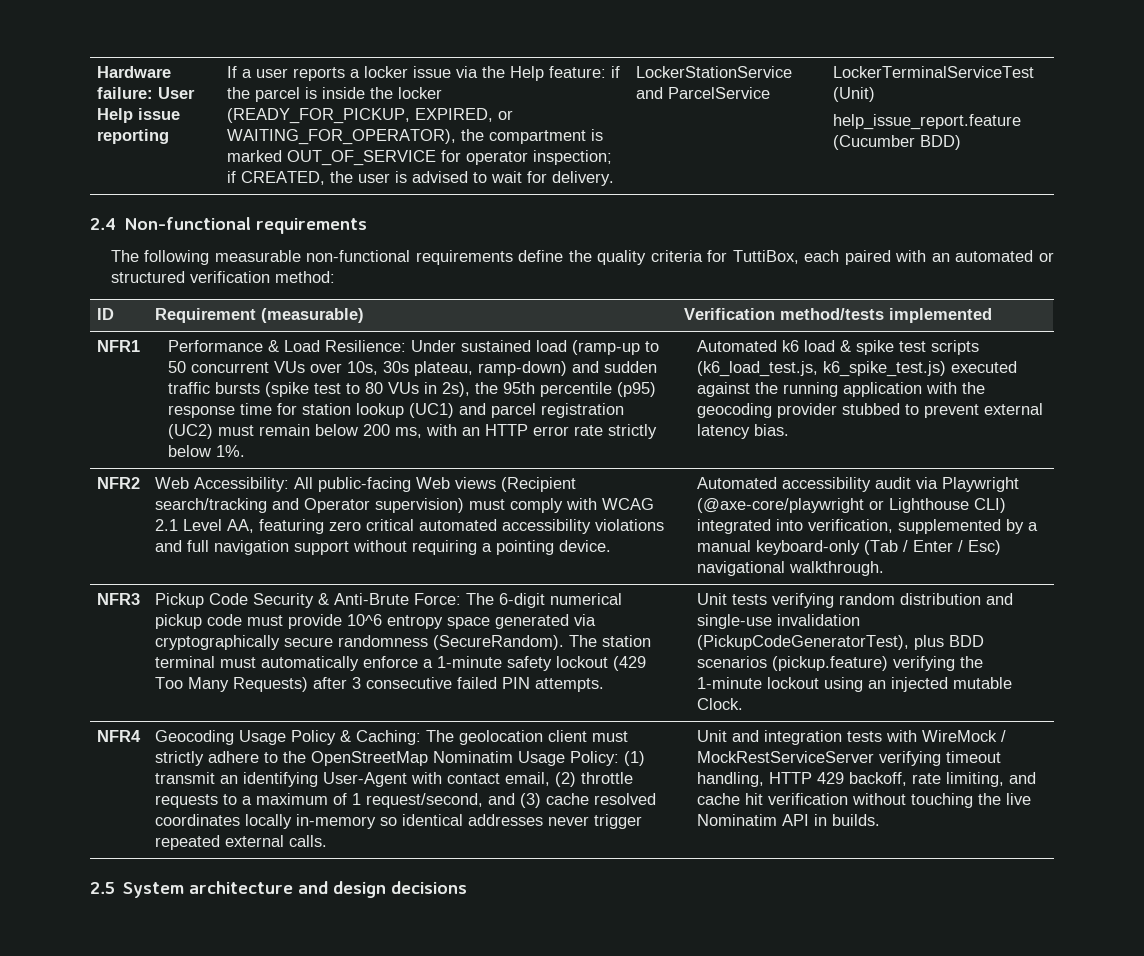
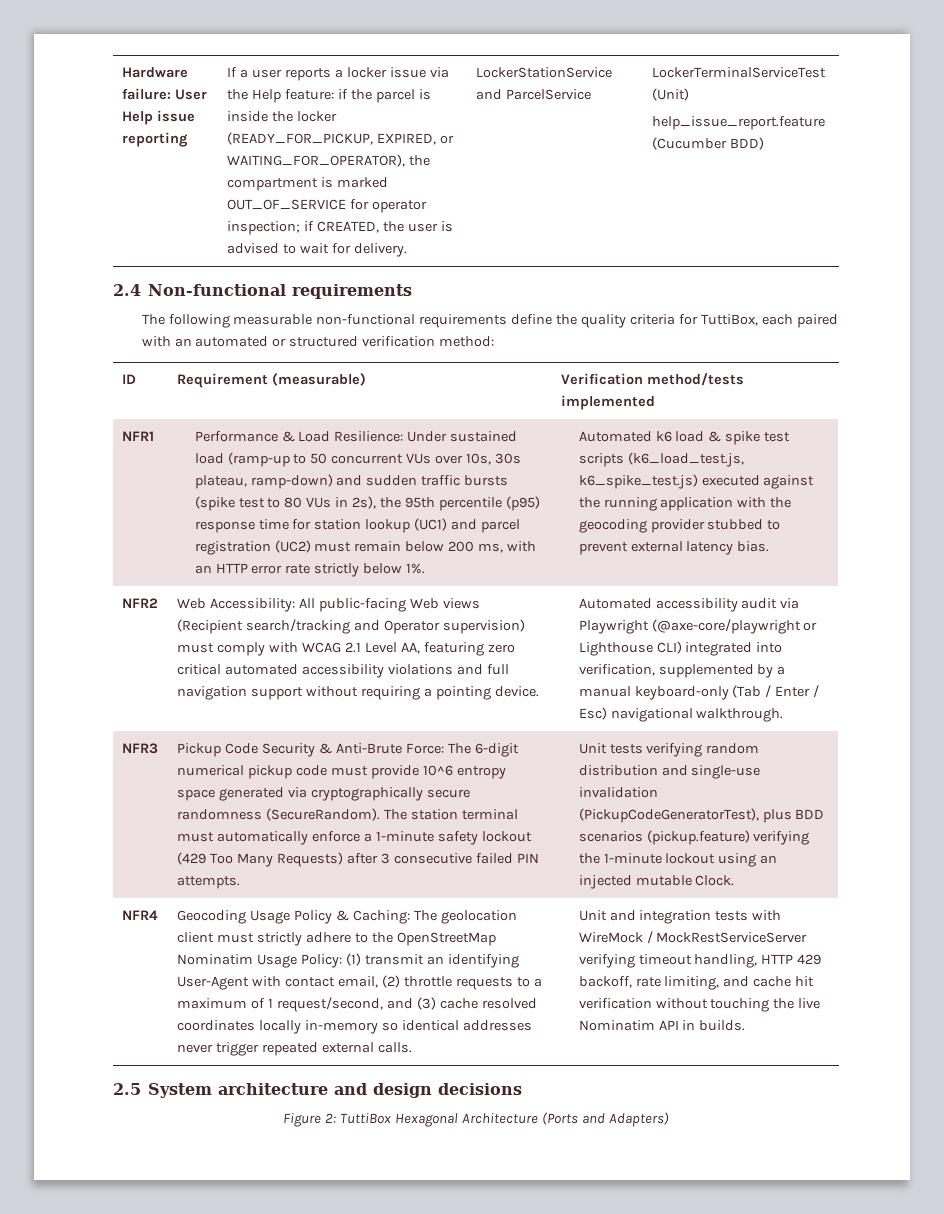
+ Figure 2: TuttiBox Hexagonal Architecture (Ports and Adapters)

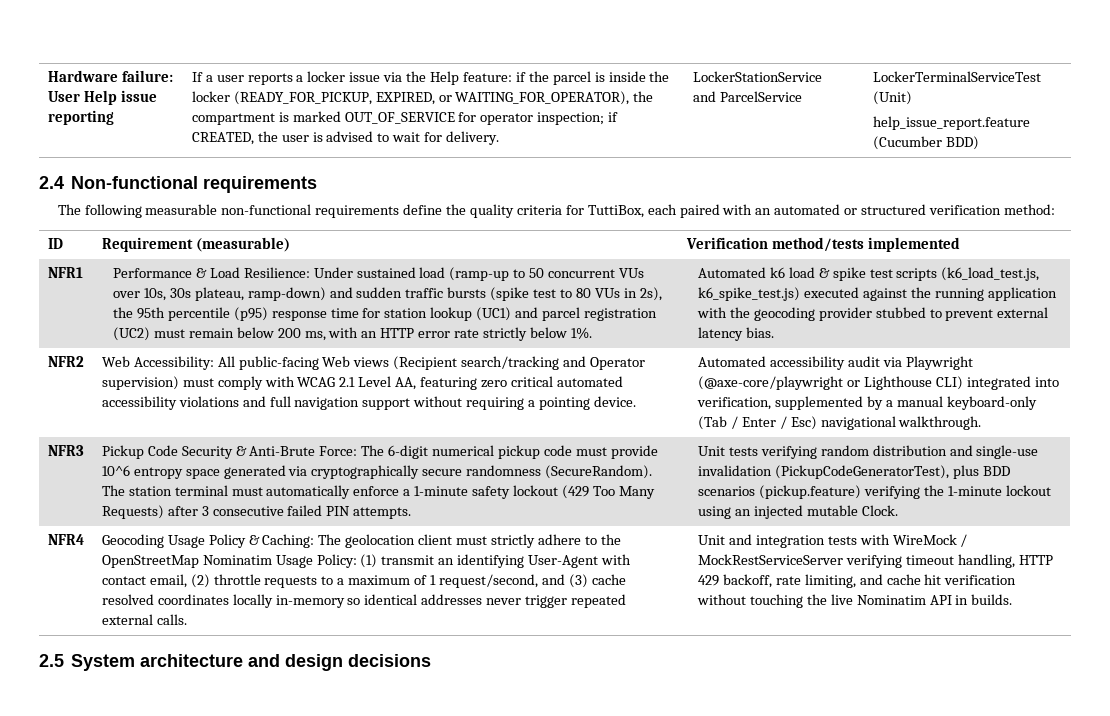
- Figure 2: TuttiBox Hexagonal Architecture (Ports and Adapters)

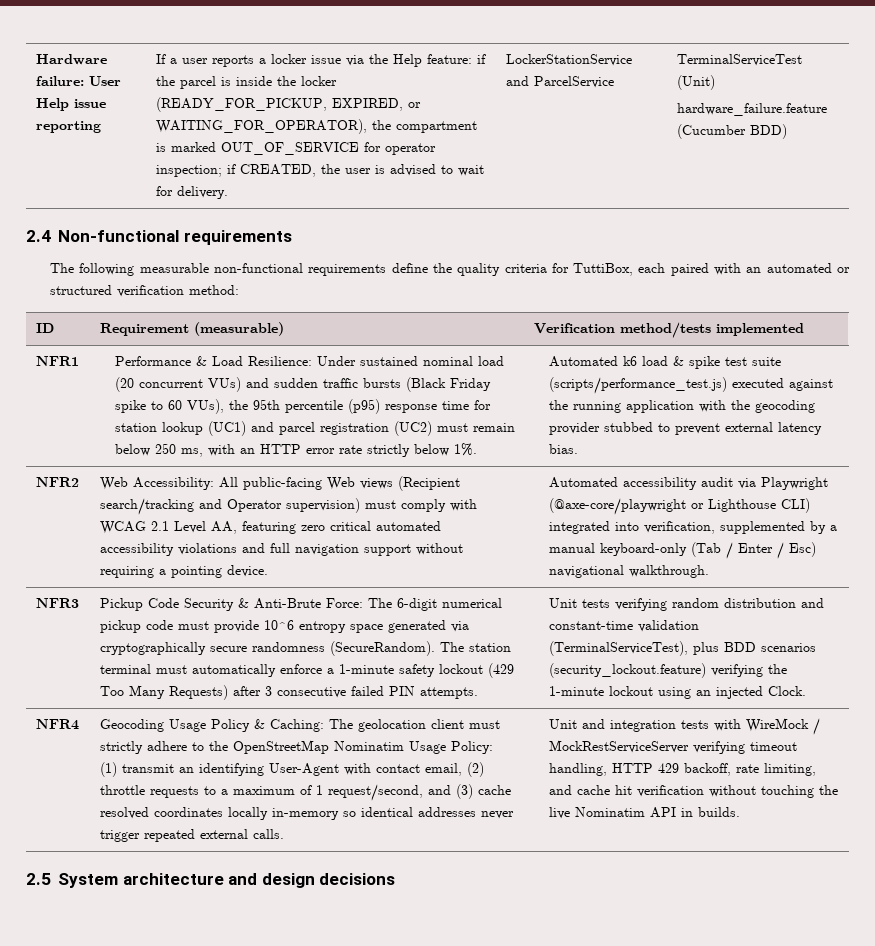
- LockerTerminalServiceTest (Unit)
+ TerminalServiceTest (Unit)
- help_issue_report.feature (Cucumber BDD)
+ hardware_failure.feature (Cucumber BDD)
- Performance & Load Resilience: Under sustained load (ramp-up to 50 concurrent VUs over 10s, 30s plateau, ramp-down) and sudden traffic bursts (spike test to 80 VUs in 2s), the 95th percentile (p95) response time for station lookup (UC1) and parcel registration (UC2) must remain below 200 ms, with an HTTP error rate strictly below 1%.
+ Performance & Load Resilience: Under sustained nominal load (20 concurrent VUs) and sudden traffic bursts (Black Friday spike to 60 VUs), the 95th percentile (p95) response time for station lookup (UC1) and parcel registration (UC2) must remain below 250 ms, with an HTTP error rate strictly below 1%.
- Automated k6 load & spike test scripts (k6_load_test.js, k6_spike_test.js) executed against the running application with the geocoding provider stubbed to prevent external latency bias.
+ Automated k6 load & spike test suite (scripts/performance_test.js) executed against the running application with the geocoding provider stubbed to prevent external latency bias.
- Unit tests verifying random distribution and single-use invalidation (PickupCodeGeneratorTest), plus BDD scenarios (pickup.feature) verifying the 1-minute lockout using an injected mutable Clock.
+ Unit tests verifying random distribution and constant-time validation (TerminalServiceTest), plus BDD scenarios (security_lockout.feature) verifying the 1-minute lockout using an injected Clock.

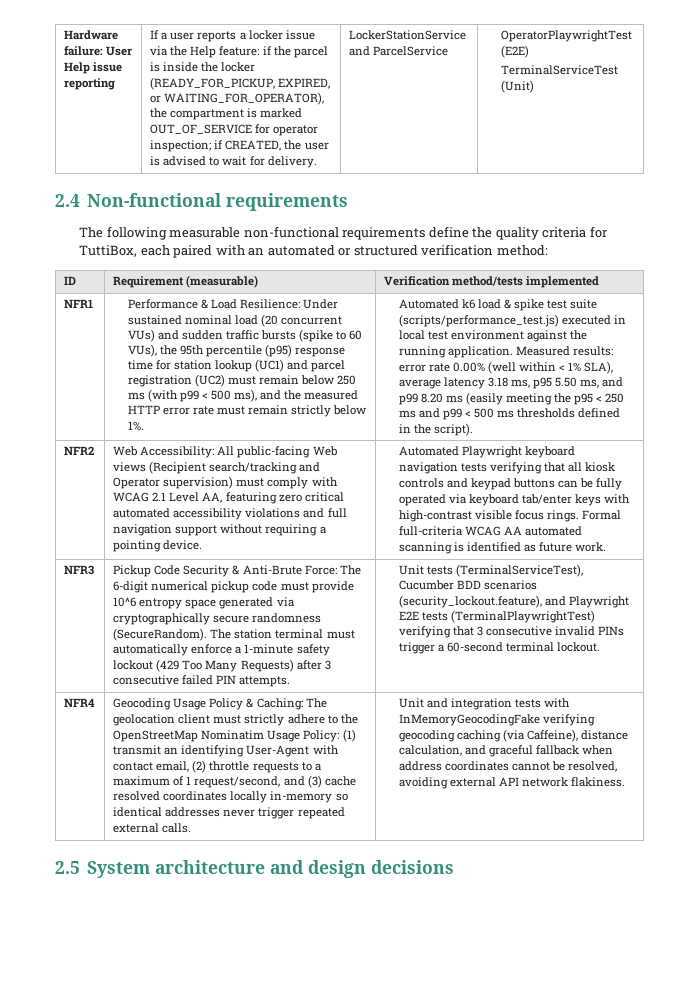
+ OperatorPlaywrightTest (E2E)
- hardware_failure.feature (Cucumber BDD)
- Performance & Load Resilience: Under sustained nominal load (20 concurrent VUs) and sudden traffic bursts (Black Friday spike to 60 VUs), the 95th percentile (p95) response time for station lookup (UC1) and parcel registration (UC2) must remain below 250 ms, with an HTTP error rate strictly below 1%.
+ Performance & Load Resilience: Under sustained nominal load (20 concurrent VUs) and sudden traffic bursts (spike to 60 VUs), the 95th percentile (p95) response time for station lookup (UC1) and parcel registration (UC2) must remain below 250 ms (with p99 < 500 ms), and the measured HTTP error rate must remain strictly below 1%.
- Automated k6 load & spike test suite (scripts/performance_test.js) executed against the running application with the geocoding provider stubbed to prevent external latency bias.
+ Automated k6 load & spike test suite (scripts/performance_test.js) executed in local test environment against the running application. Measured results: error rate 0.00% (well within < 1% SLA), average latency 3.18 ms, p95 5.50 ms, and p99 8.20 ms (easily meeting the p95 < 250 ms and p99 < 500 ms thresholds defined in the script).
- Automated accessibility audit via Playwright (@axe-core/playwright or Lighthouse CLI) integrated into verification, supplemented by a manual keyboard-only (Tab / Enter / Esc) navigational walkthrough.
+ Automated Playwright keyboard navigation tests verifying that all kiosk controls and keypad buttons can be fully operated via keyboard tab/enter keys with high-contrast visible focus rings. Formal full-criteria WCAG AA automated scanning is identified as future work.
- Unit tests verifying random distribution and constant-time validation (TerminalServiceTest), plus BDD scenarios (security_lockout.feature) verifying the 1-minute lockout using an injected Clock.
+ Unit tests (TerminalServiceTest), Cucumber BDD scenarios (security_lockout.feature), and Playwright E2E tests (TerminalPlaywrightTest) verifying that 3 consecutive invalid PINs trigger a 60-second terminal lockout.
- Unit and integration tests with WireMock / MockRestServiceServer verifying timeout handling, HTTP 429 backoff, rate limiting, and cache hit verification without touching the live Nominatim API in builds.
+ Unit and integration tests with InMemoryGeocodingFake verifying geocoding caching (via Caffeine), distance calculation, and graceful fallback when address coordinates cannot be resolved, avoiding external API network flakiness.

